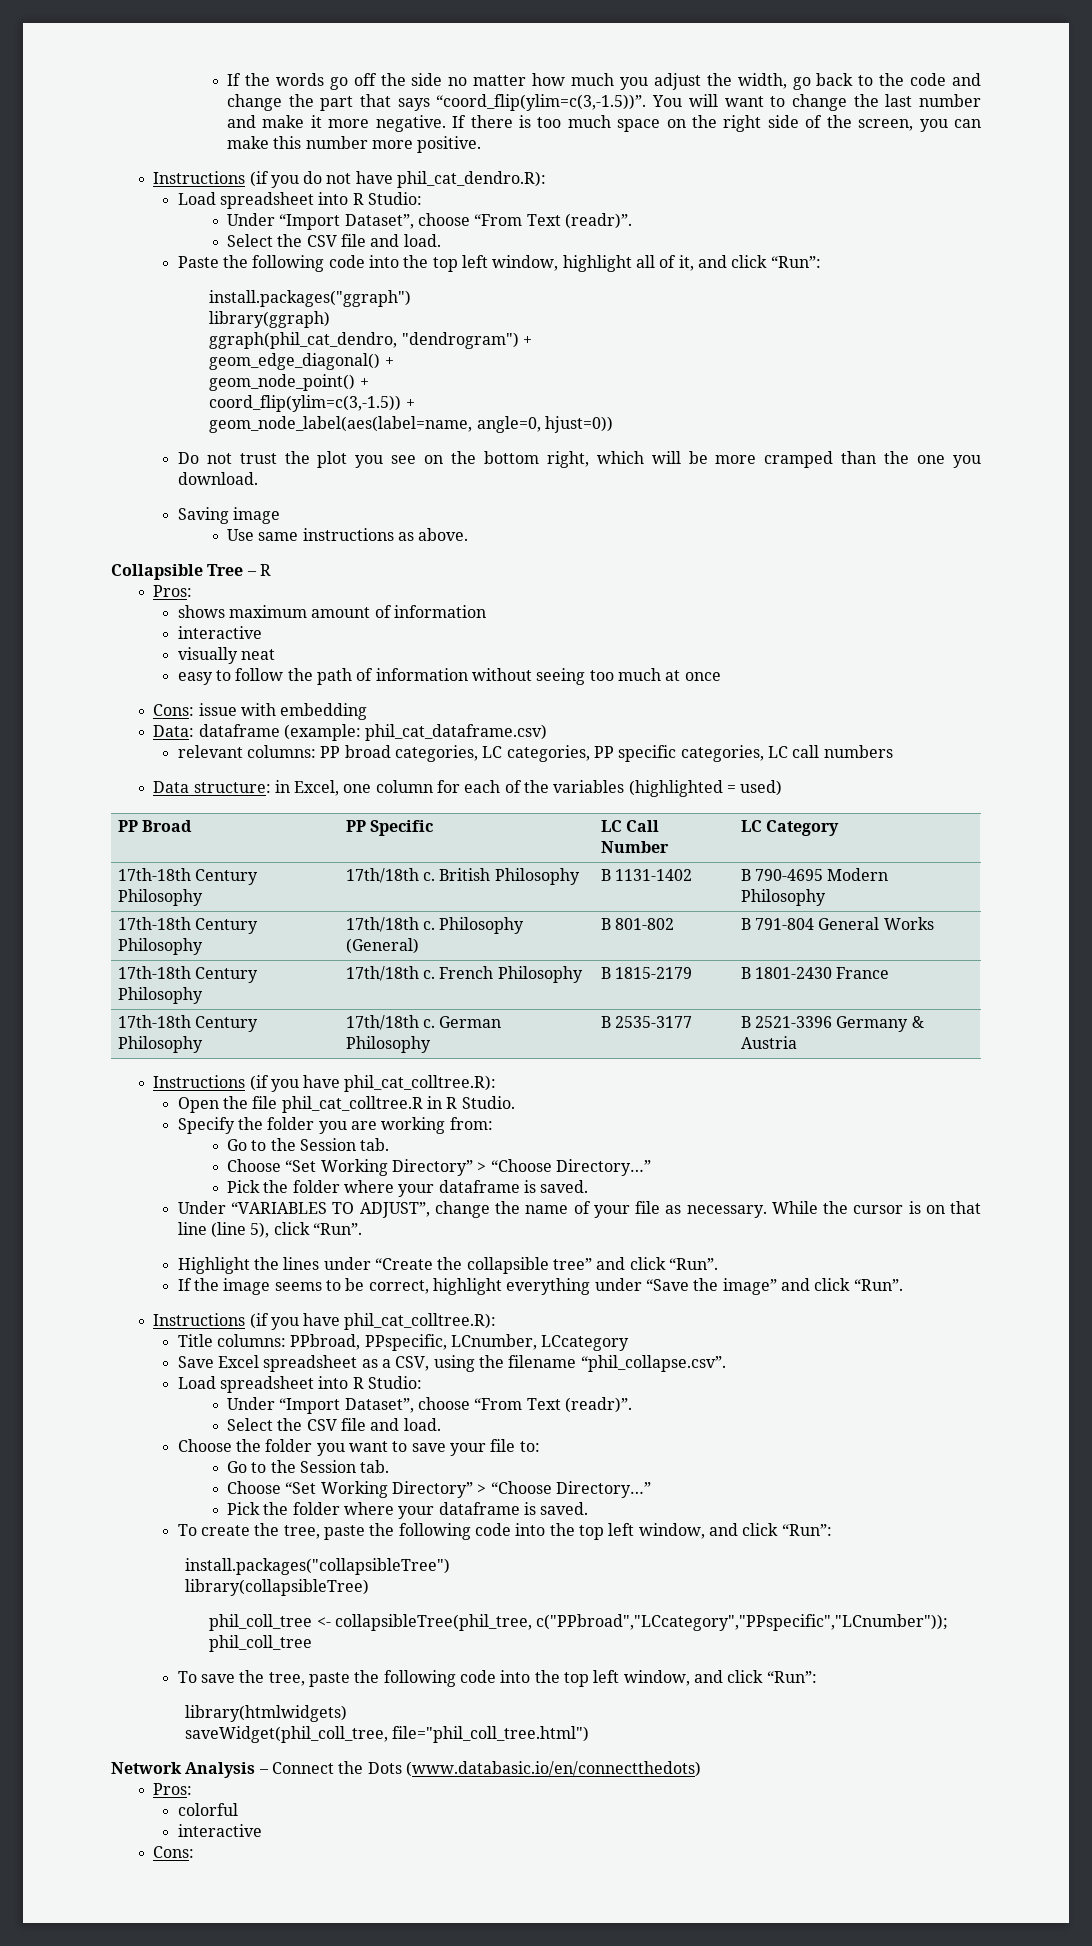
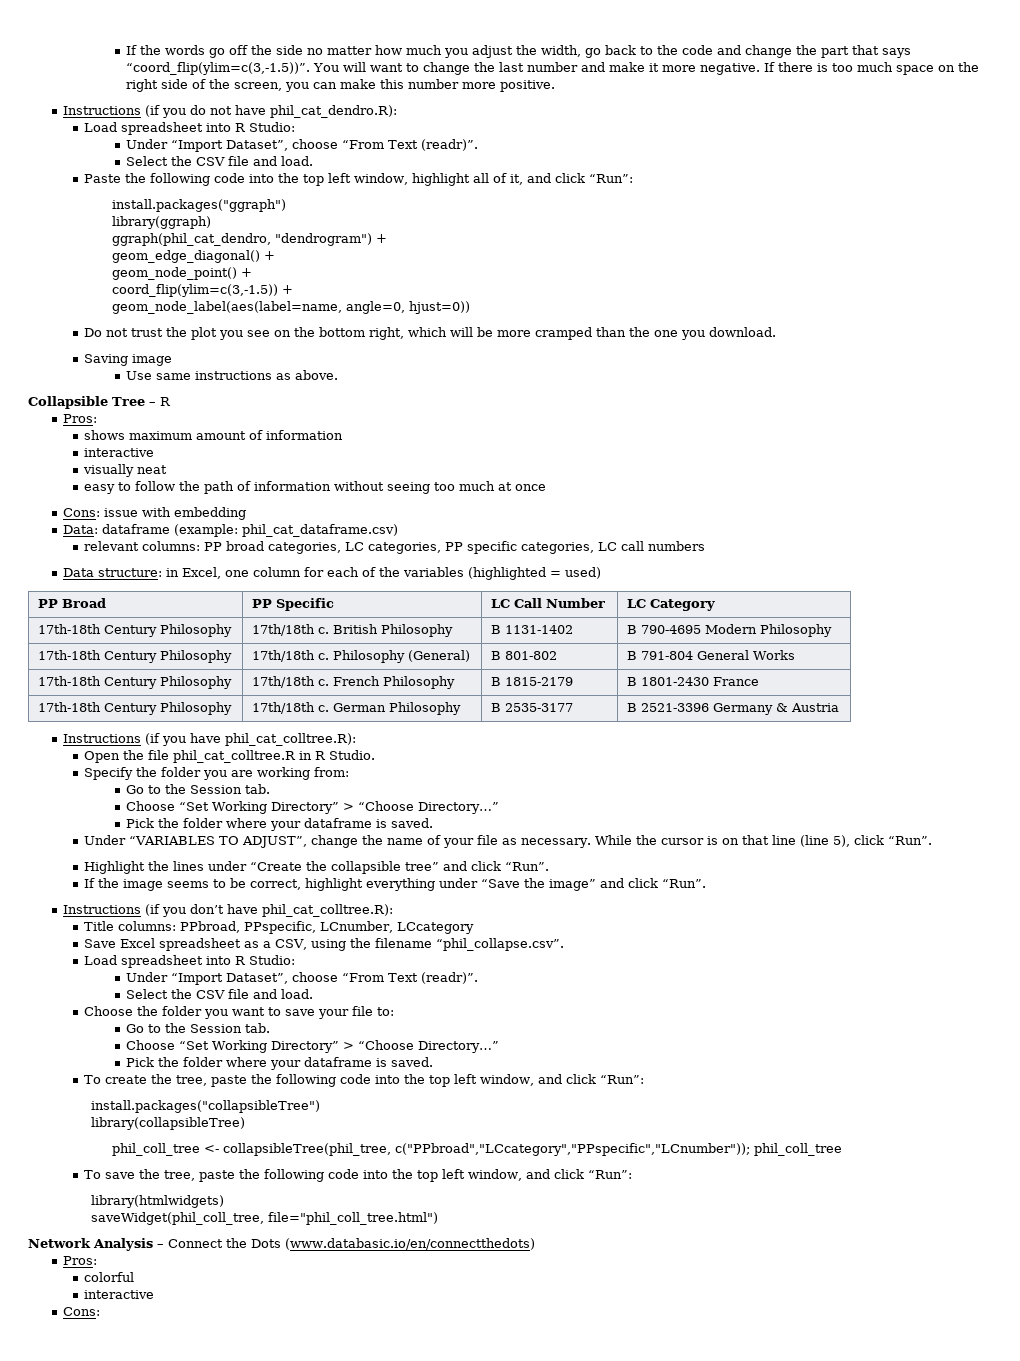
  If the image seems to be correct, highlight everything under “Save the image” and click “Run”.
- Instructions (if you have phil_cat_colltree.R):
+ Instructions (if you don’t have phil_cat_colltree.R):

